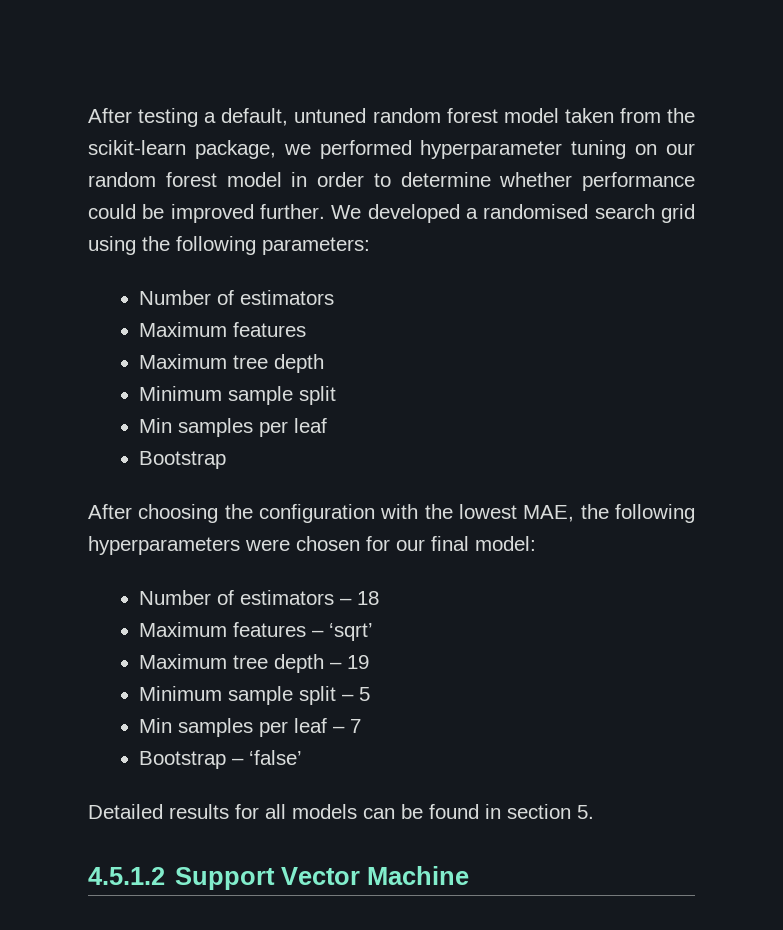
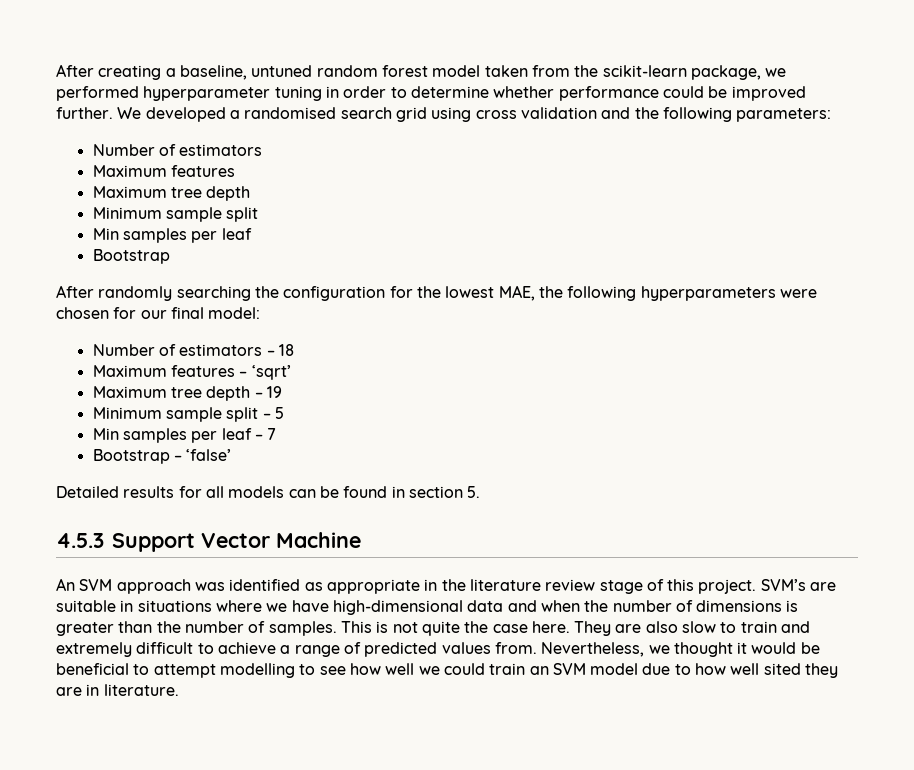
- After testing a default, untuned random forest model taken from the scikit-learn package, we performed hyperparameter tuning on our random forest model in order to determine whether performance could be improved further.
+ After creating a baseline, untuned random forest model taken from the scikit-learn package, we performed hyperparameter tuning in order to determine whether performance could be improved further.
- We developed a randomised search grid using the following parameters:
+ We developed a randomised search grid using cross validation and the following parameters:
- After choosing the configuration with the lowest MAE, the following hyperparameters were chosen for our final model:
+ After randomly searching the configuration for the lowest MAE, the following hyperparameters were chosen for our final model:
- 4.5.1.2 Support Vector Machine
+ 4.5.3 Support Vector Machine
+ An SVM approach was identified as appropriate in the literature review stage of this project. SVM’s are suitable in situations where we have high-dimensional data and when the number of dimensions is greater than the number of samples. This is not quite the case here. They are also slow to train and extremely difficult to achieve a range of predicted values from. Nevertheless, we thought it would be beneficial to attempt modelling to see how well we could train an SVM model due to how well sited they are in literature.

